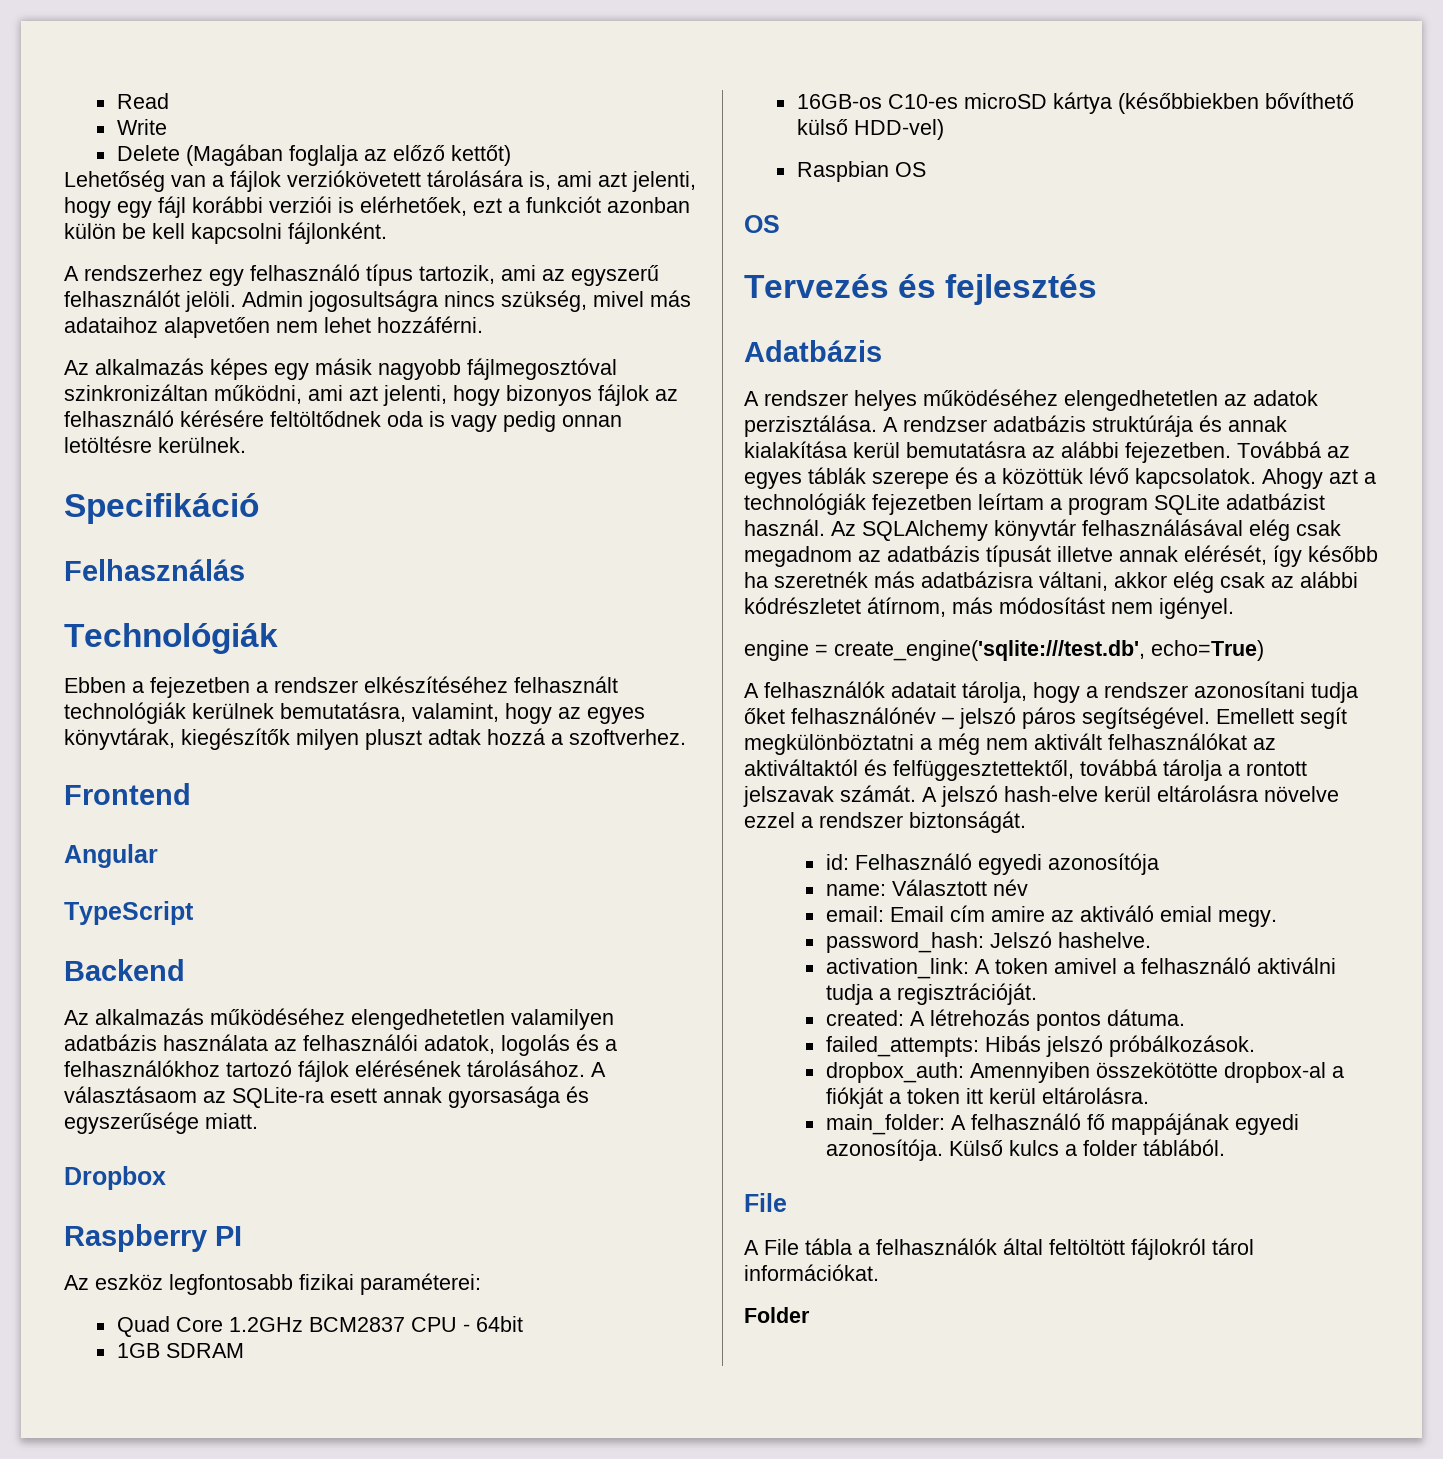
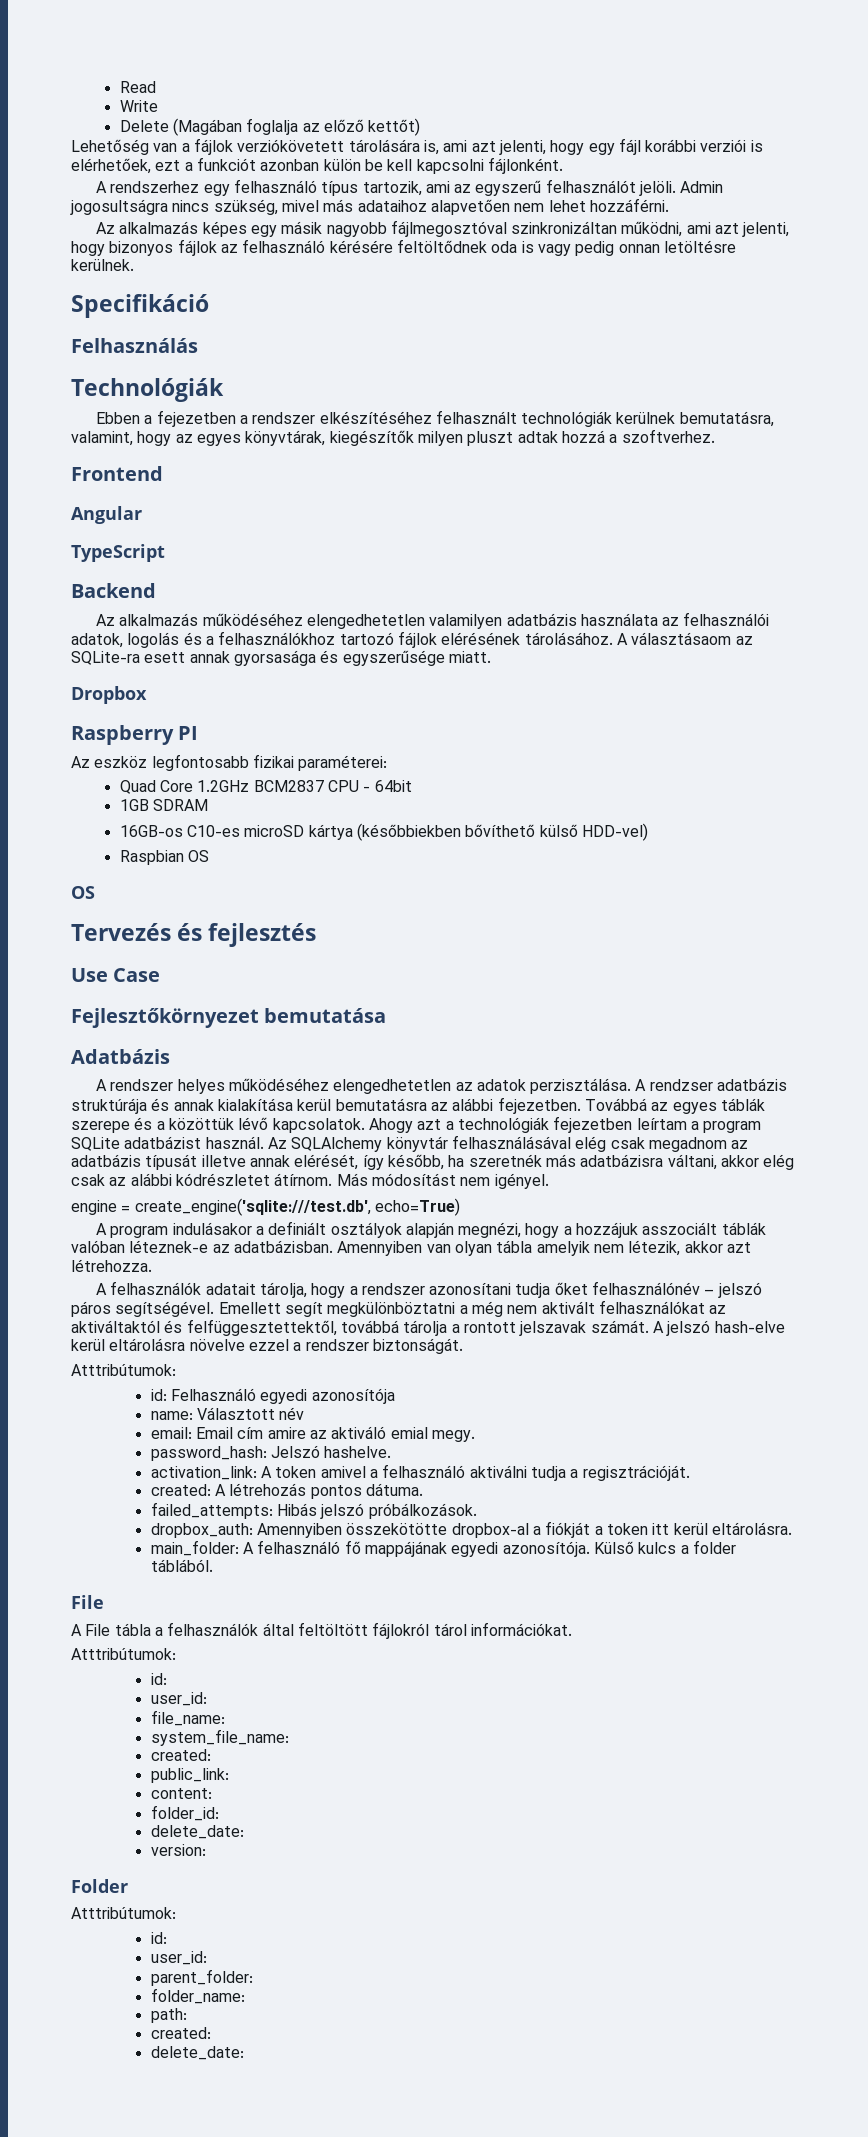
+ Use Case
+ Fejlesztőkörnyezet bemutatása
- Az SQLAlchemy könyvtár felhasználásával elég csak megadnom az adatbázis típusát illetve annak elérését, így később ha szeretnék más adatbázisra váltani, akkor elég csak az alábbi kódrészletet átírnom, más módosítást nem igényel.
+ Az SQLAlchemy könyvtár felhasználásával elég csak megadnom az adatbázis típusát illetve annak elérését, így később, ha szeretnék más adatbázisra váltani, akkor elég csak az alábbi kódrészletet átírnom. Más módosítást nem igényel.
+ A program indulásakor a definiált osztályok alapján megnézi, hogy a hozzájuk asszociált táblák valóban léteznek-e az adatbázisban. Amennyiben van olyan tábla amelyik nem létezik, akkor azt létrehozza.
  A jelszó hash-elve kerül eltárolásra növelve ezzel a rendszer biztonságát.
+ Atttribútumok:
  A File tábla a felhasználók által feltöltött fájlokról tárol információkat.
+ Atttribútumok:
+ id:
+ user_id:
+ file_name:
+ system_file_name:
+ created:
+ public_link:
+ content:
+ folder_id:
+ delete_date:
+ version:
  Folder
+ Atttribútumok:
+ id:
+ user_id:
+ parent_folder:
+ folder_name:
+ path:
+ created:
+ delete_date:

